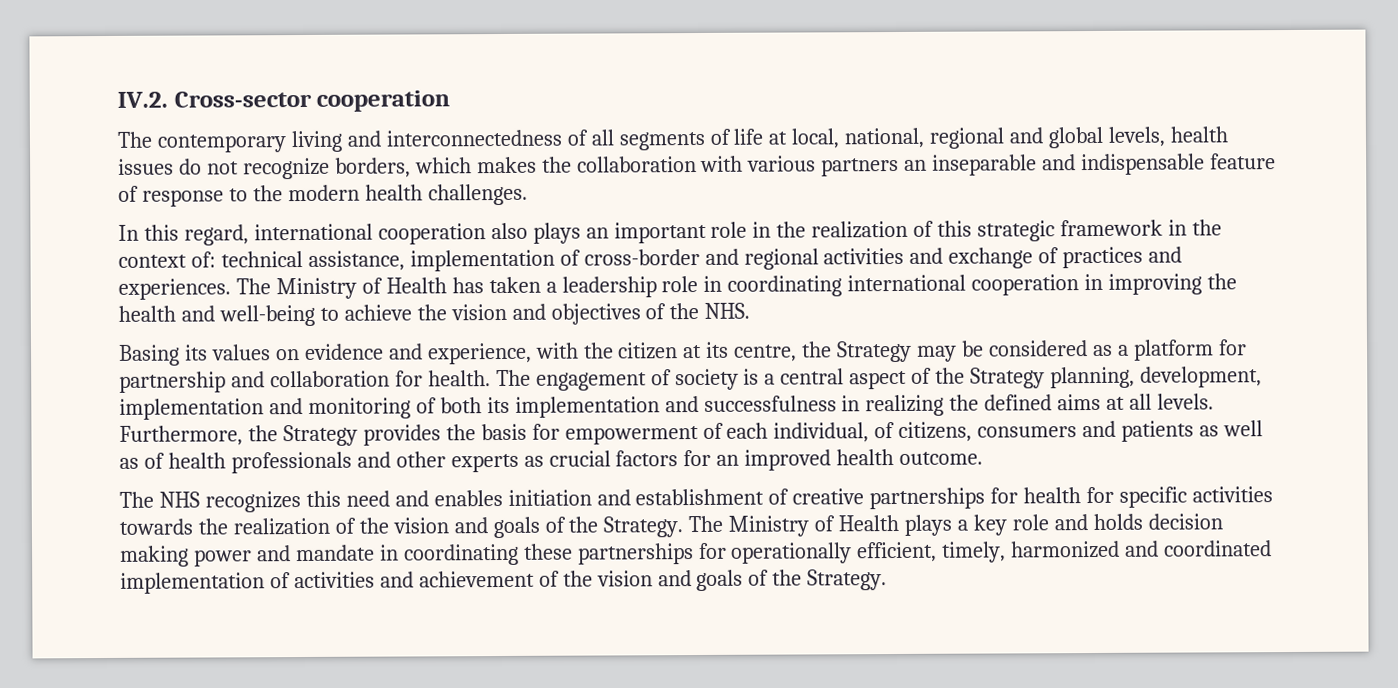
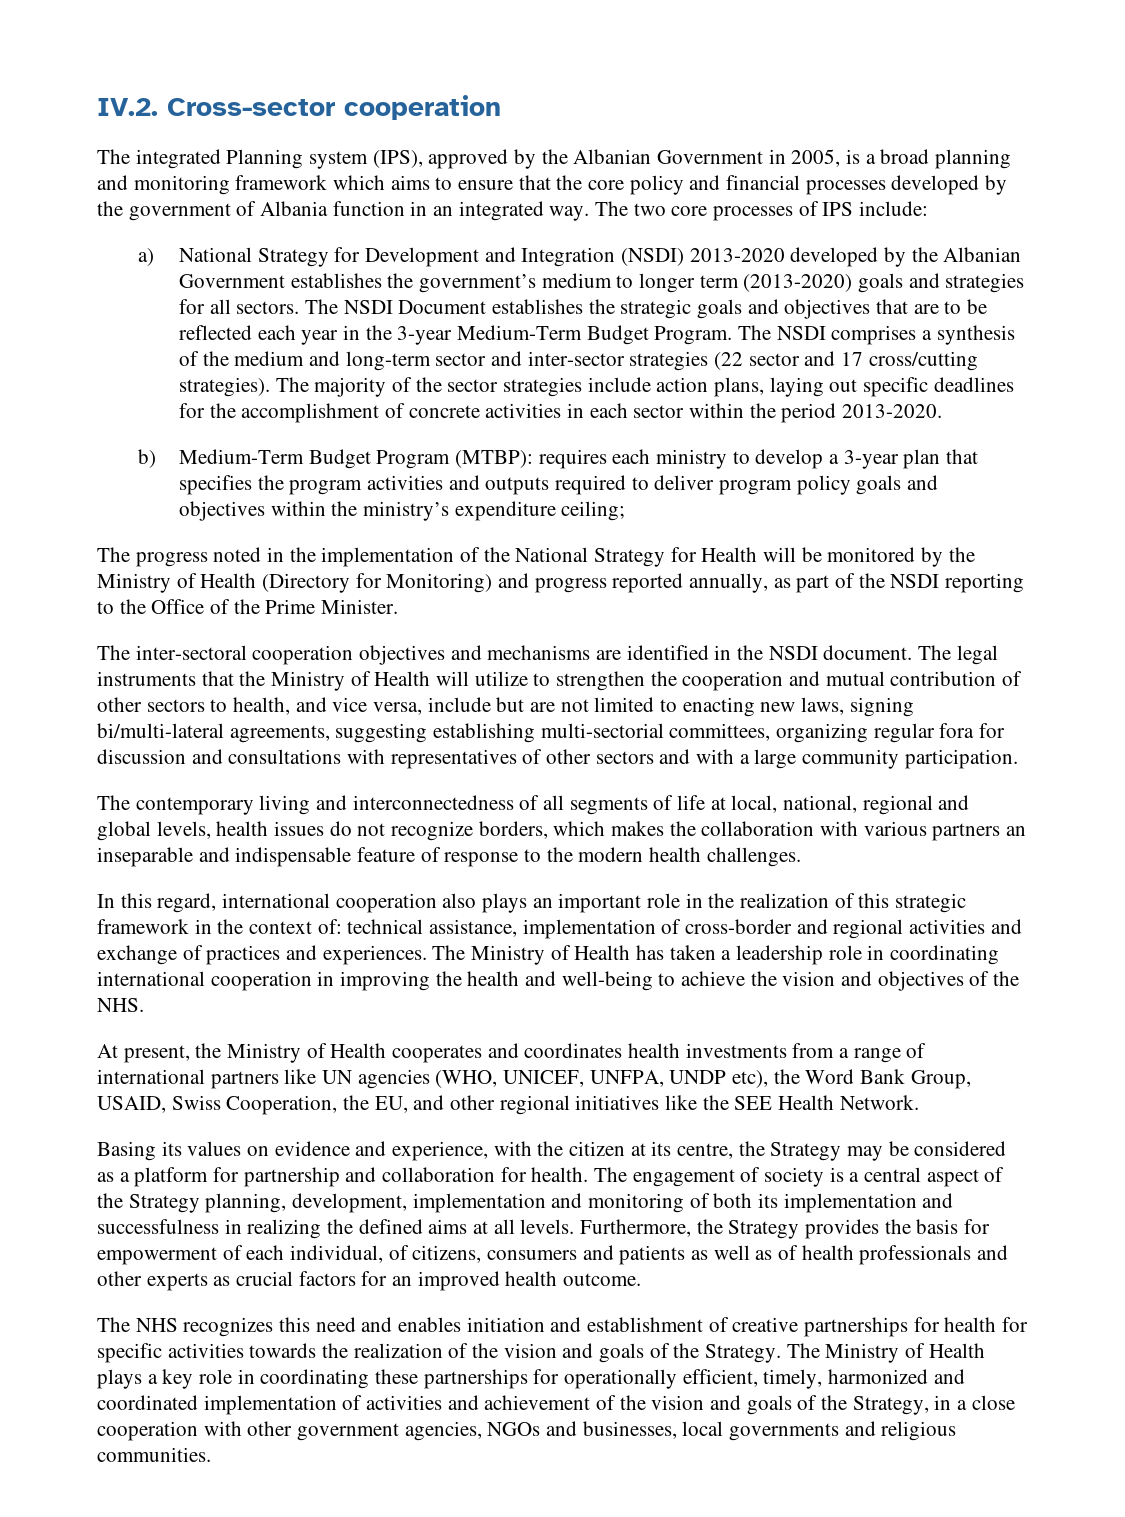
+ The integrated Planning system (IPS), approved by the Albanian Government in 2005, is a broad planning and monitoring framework which aims to ensure that the core policy and financial processes developed by the government of Albania function in an integrated way. The two core processes of IPS include:
+ a) National Strategy for Development and Integration (NSDI) 2013-2020 developed by the Albanian Government establishes the government’s medium to longer term (2013-2020) goals and strategies for all sectors. The NSDI Document establishes the strategic goals and objectives that are to be reflected each year in the 3-year Medium-Term Budget Program. The NSDI comprises a synthesis of the medium and long-term sector and inter-sector strategies (22 sector and 17 cross/cutting strategies). The majority of the sector strategies include action plans, laying out specific deadlines for the accomplishment of concrete activities in each sector within the period 2013-2020.
+ b) Medium-Term Budget Program (MTBP): requires each ministry to develop a 3-year plan that specifies the program activities and outputs required to deliver program policy goals and objectives within the ministry’s expenditure ceiling;
+ The progress noted in the implementation of the National Strategy for Health will be monitored by the Ministry of Health (Directory for Monitoring) and progress reported annually, as part of the NSDI reporting to the Office of the Prime Minister.
+ The inter-sectoral cooperation objectives and mechanisms are identified in the NSDI document. The legal instruments that the Ministry of Health will utilize to strengthen the cooperation and mutual contribution of other sectors to health, and vice versa, include but are not limited to enacting new laws, signing bi/multi-lateral agreements, suggesting establishing multi-sectorial committees, organizing regular fora for discussion and consultations with representatives of other sectors and with a large community participation.
+ At present, the Ministry of Health cooperates and coordinates health investments from a range of international partners like UN agencies (WHO, UNICEF, UNFPA, UNDP etc), the Word Bank Group, USAID, Swiss Cooperation, the EU, and other regional initiatives like the SEE Health Network.
- The Ministry of Health plays a key role and holds decision making power and mandate in coordinating these partnerships for operationally efficient, timely, harmonized and coordinated implementation of activities and achievement of the vision and goals of the Strategy.
+ The Ministry of Health plays a key role in coordinating these partnerships for operationally efficient, timely, harmonized and coordinated implementation of activities and achievement of the vision and goals of the Strategy, in a close cooperation with other government agencies, NGOs and businesses, local governments and religious communities.

